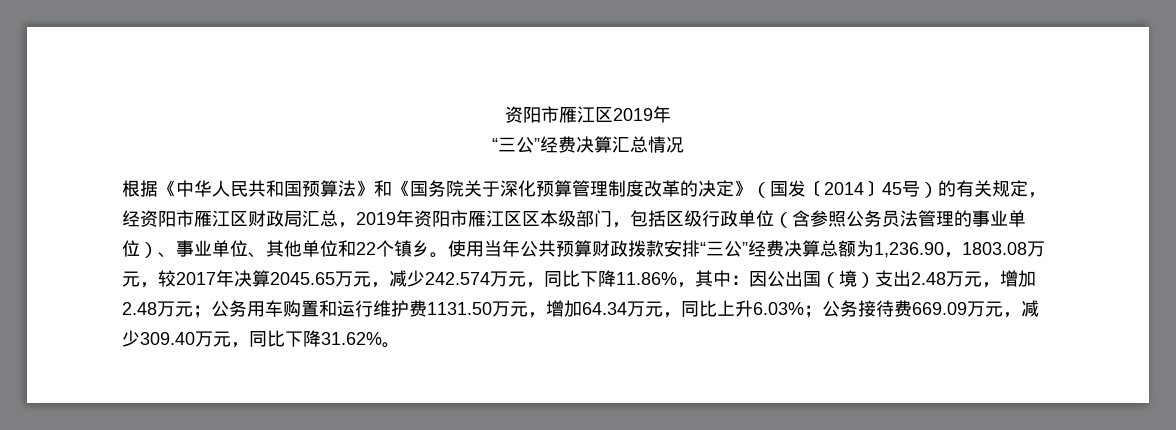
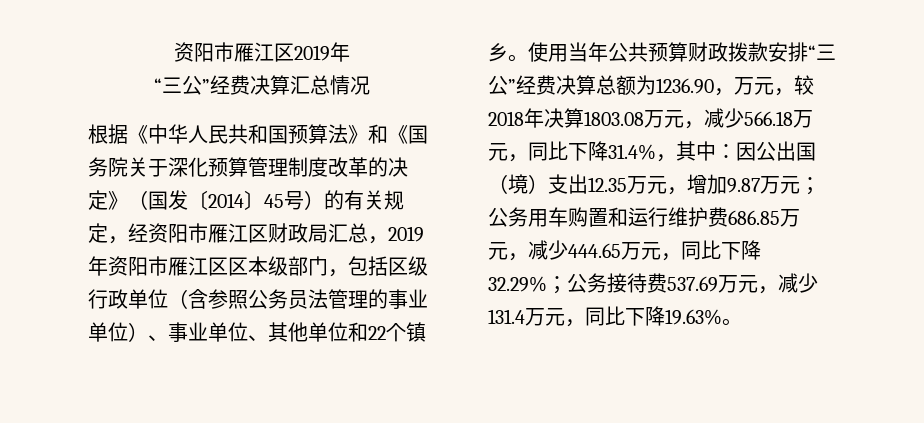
- 使用当年公共预算财政拨款安排“三公”经费决算总额为1,236.90，1803.08万元，较2017年决算2045.65万元，减少242.574万元，同比下降11.86%，其中：因公出国（境）支出2.48万元，增加2.48万元；公务用车购置和运行维护费1131.50万元，增加64.34万元，同比上升6.03%；公务接待费669.09万元，减少309.40万元，同比下降31.62%。
+ 使用当年公共预算财政拨款安排“三公”经费决算总额为1236.90，万元，较2018年决算1803.08万元，减少566.18万元，同比下降31.4%，其中：因公出国（境）支出12.35万元，增加9.87万元；公务用车购置和运行维护费686.85万元，减少444.65万元，同比下降32.29%；公务接待费537.69万元，减少131.4万元，同比下降19.63%。

